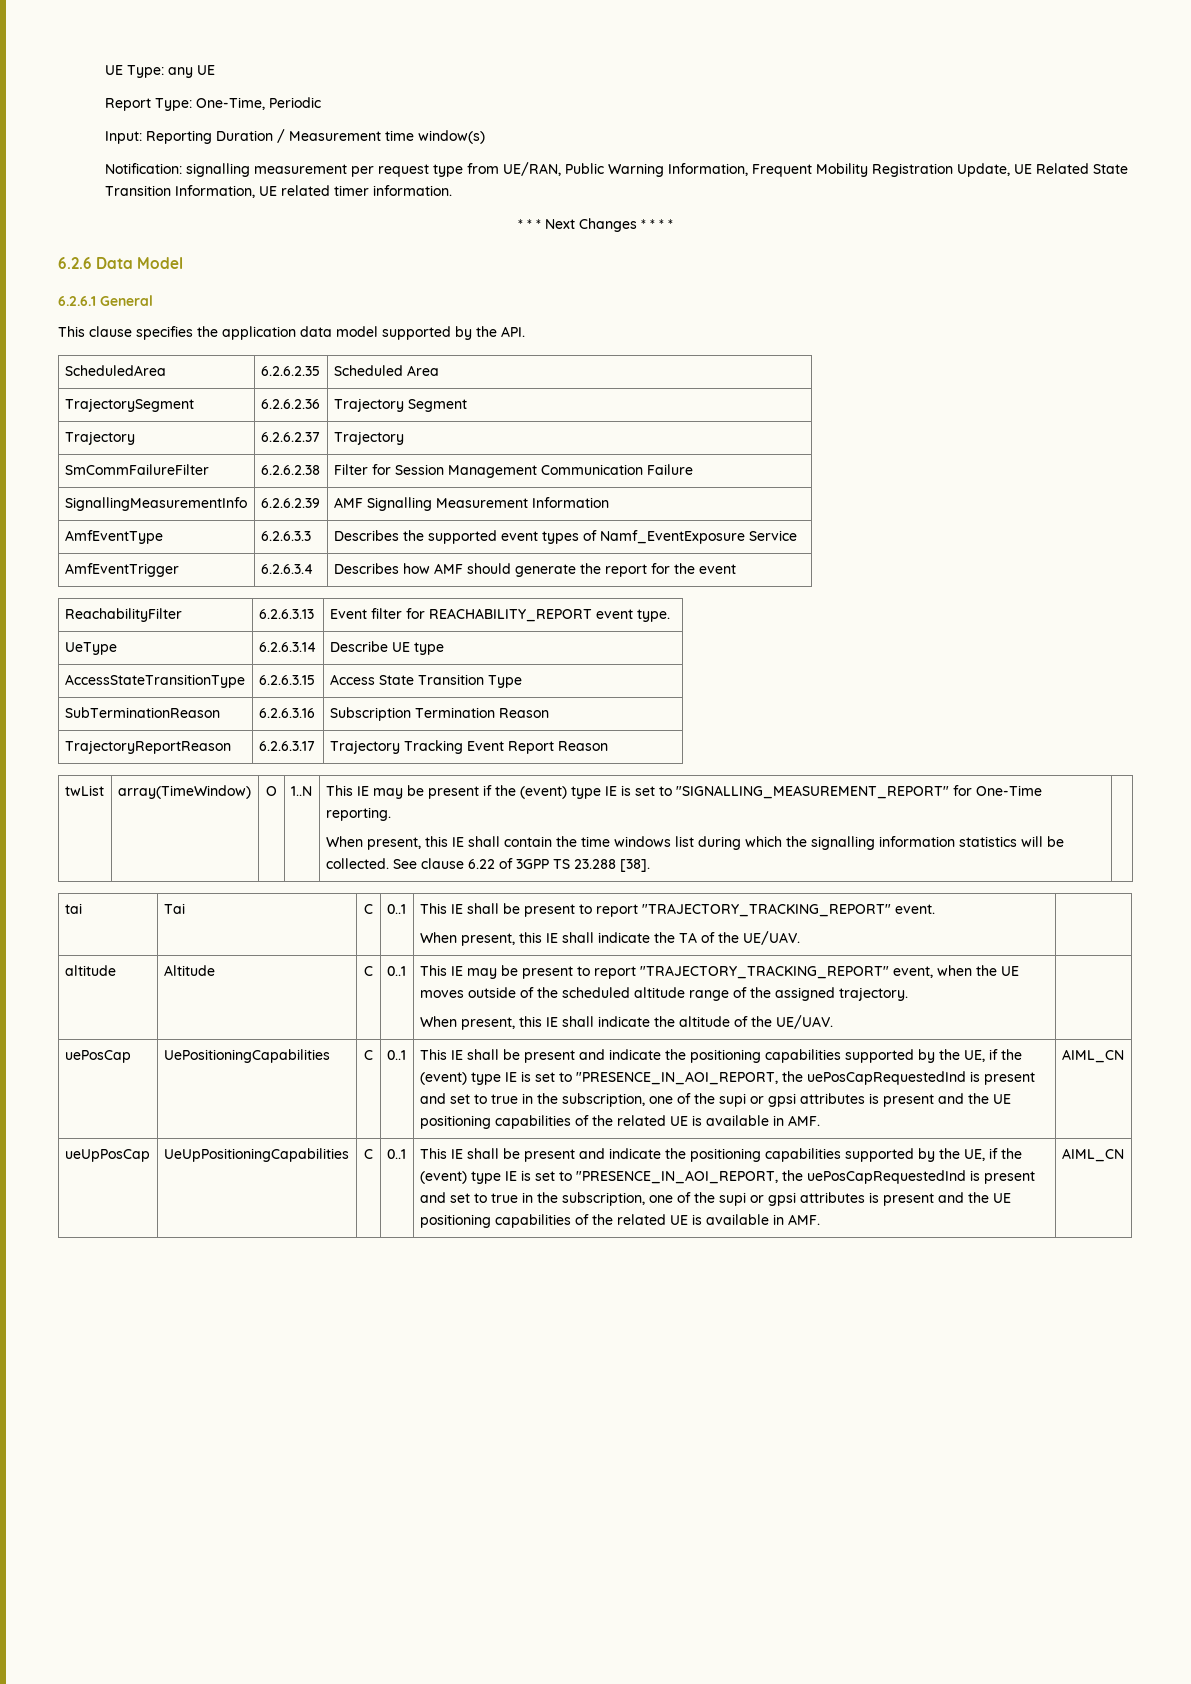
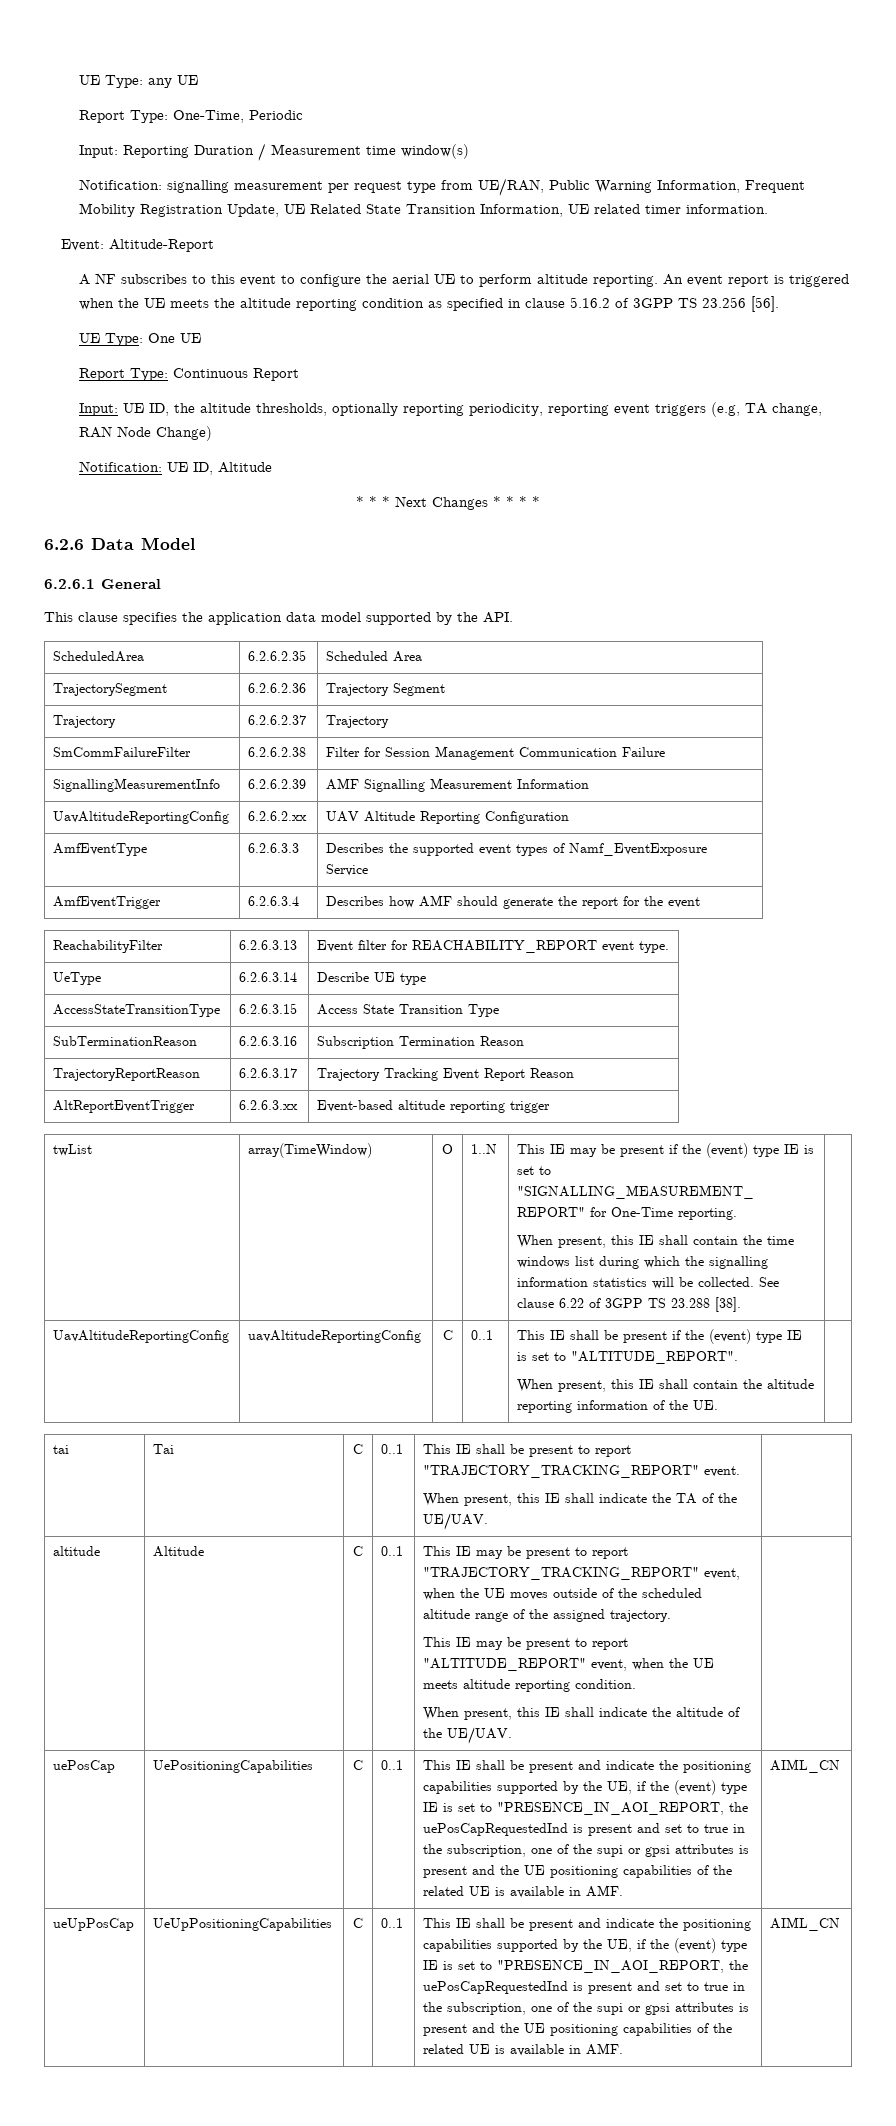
+ Event: Altitude-Report
+ A NF subscribes to this event to configure the aerial UE to perform altitude reporting. An event report is triggered when the UE meets the altitude reporting condition as specified in clause 5.16.2 of 3GPP TS 23.256 [56].
+ UE Type: One UE
+ Report Type: Continuous Report
+ Input: UE ID, the altitude thresholds, optionally reporting periodicity, reporting event triggers (e.g, TA change, RAN Node Change)
+ Notification: UE ID, Altitude
+ UavAltitudeReportingConfig | 6.2.6.2.xx | UAV Altitude Reporting Configuration
+ AltReportEventTrigger | 6.2.6.3.xx | Event-based altitude reporting trigger
+ UavAltitudeReportingConfig | uavAltitudeReportingConfig | C | 0..1 | This IE shall be present if the (event) type IE is set to "ALTITUDE_REPORT".
+ When present, this IE shall contain the altitude reporting information of the UE. |
+ This IE may be present to report "ALTITUDE_REPORT" event, when the UE meets altitude reporting condition.

